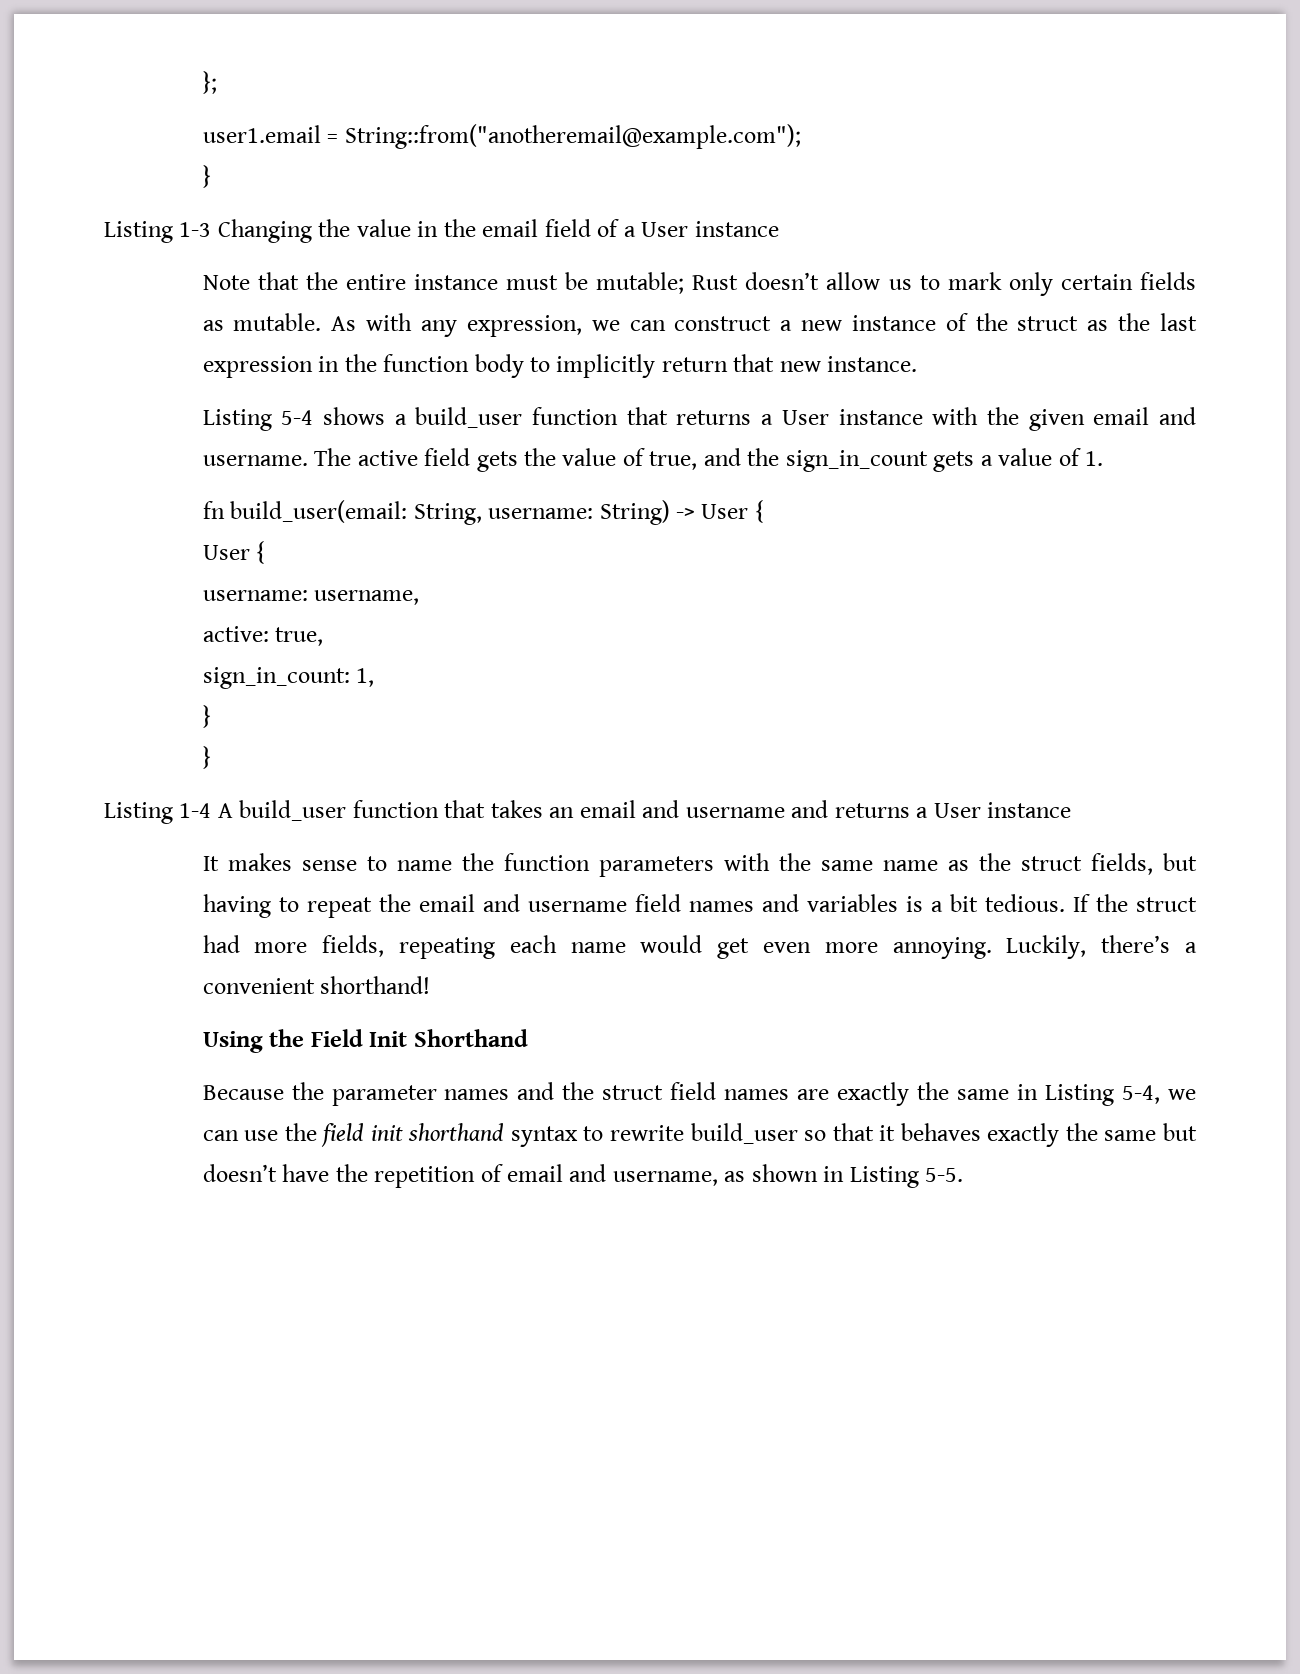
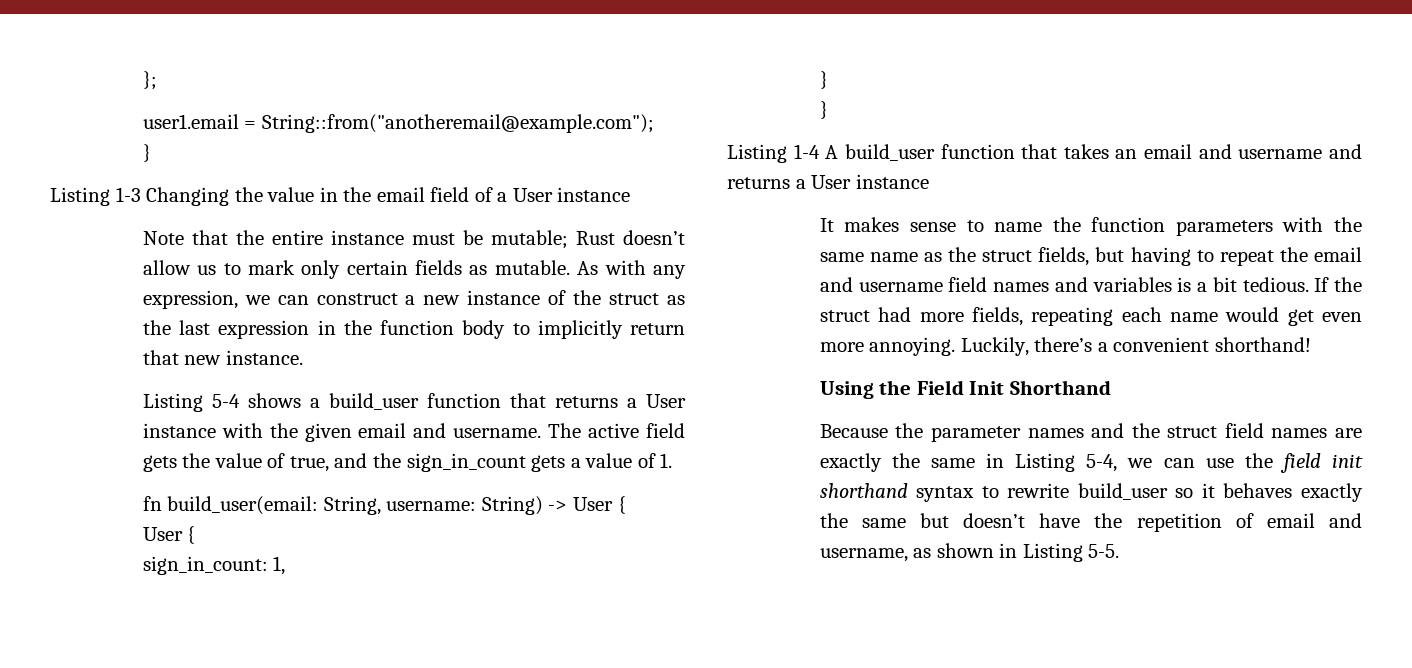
- username: username,
- active: true,
- Because the parameter names and the struct field names are exactly the same in Listing 5-4, we can use the field init shorthand syntax to rewrite build_user so that it behaves exactly the same but doesn’t have the repetition of email and username, as shown in Listing 5-5.
+ Because the parameter names and the struct field names are exactly the same in Listing 5-4, we can use the field init shorthand syntax to rewrite build_user so it behaves exactly the same but doesn’t have the repetition of email and username, as shown in Listing 5-5.

